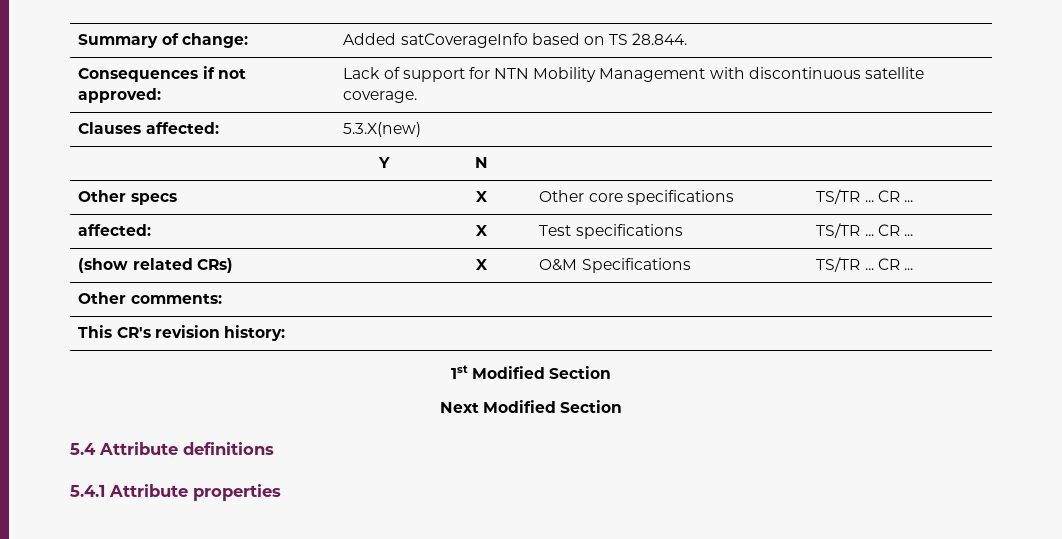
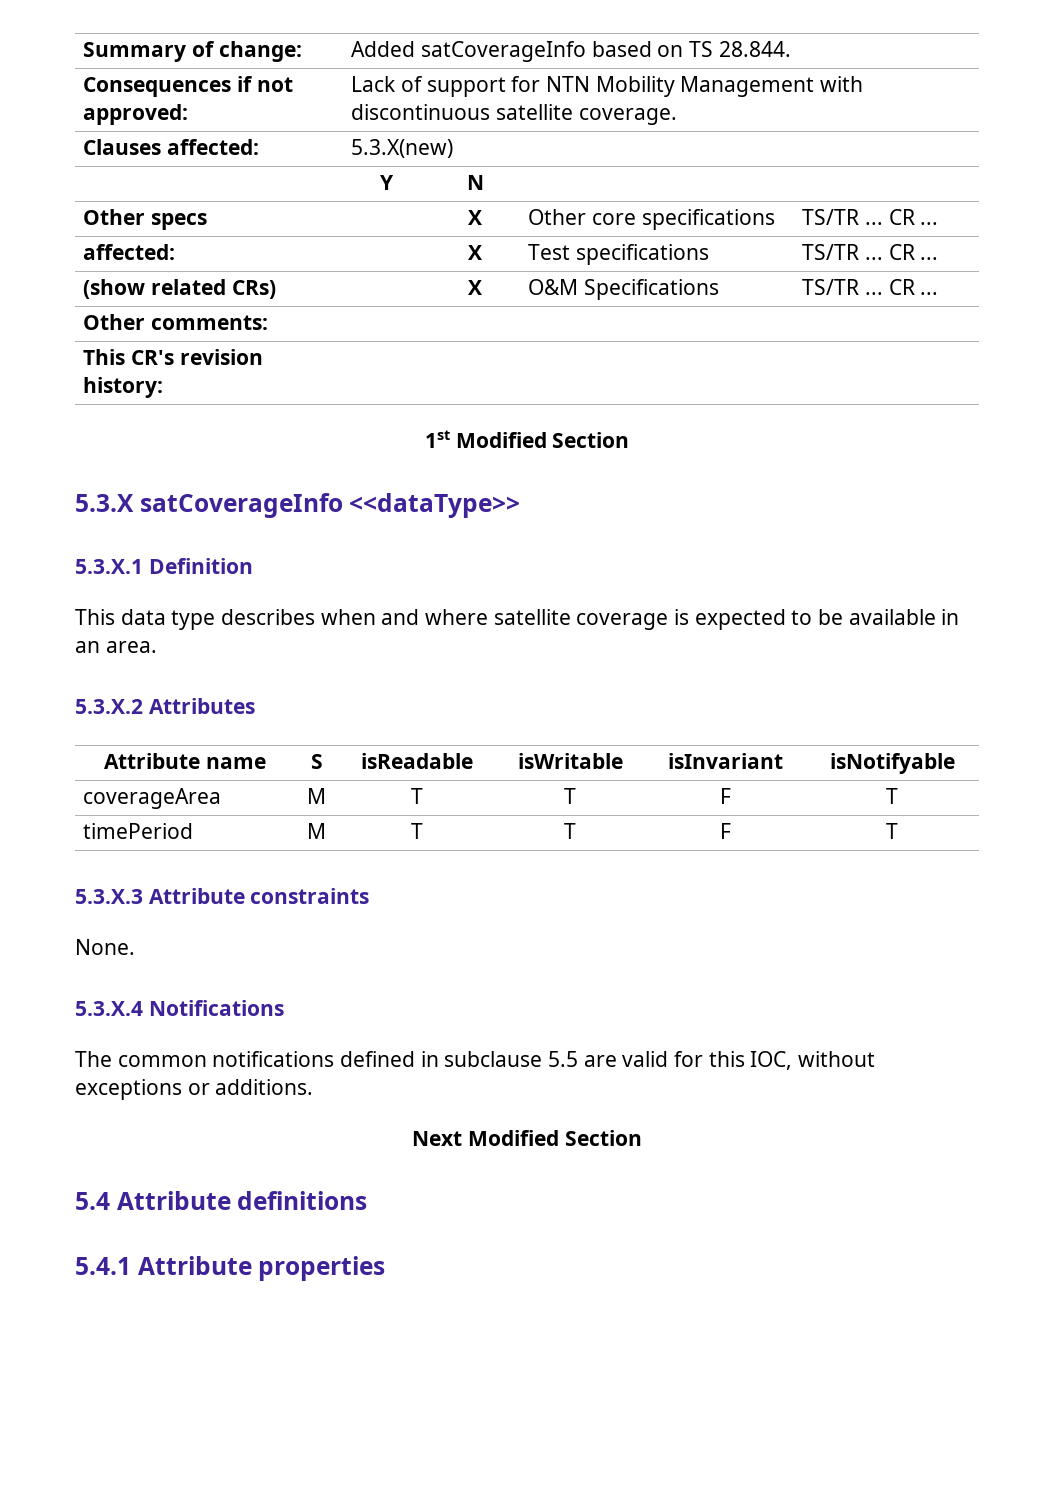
+ 5.3.X satCoverageInfo <<dataType>>
+ 5.3.X.1 Definition
+ This data type describes when and where satellite coverage is expected to be available in an area.
+ 5.3.X.2 Attributes
+ Attribute name | S | isReadable | isWritable | isInvariant | isNotifyable
+ coverageArea | M | T | T | F | T
+ timePeriod | M | T | T | F | T
+ 5.3.X.3 Attribute constraints
+ None.
+ 5.3.X.4 Notifications
+ The common notifications defined in subclause 5.5 are valid for this IOC, without exceptions or additions.

